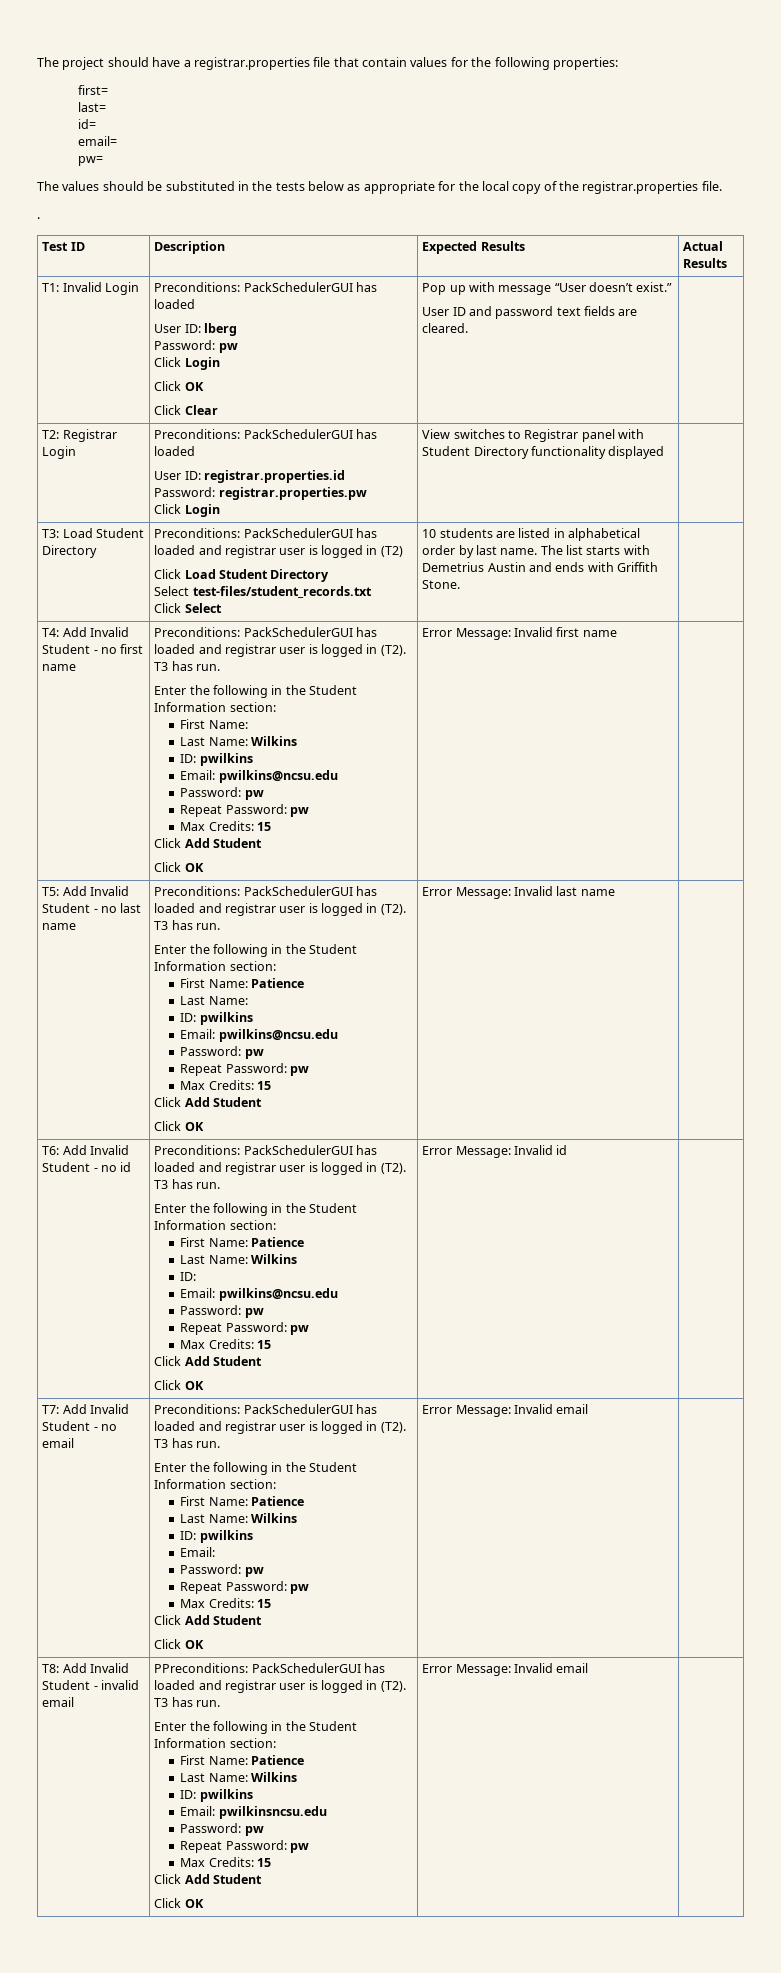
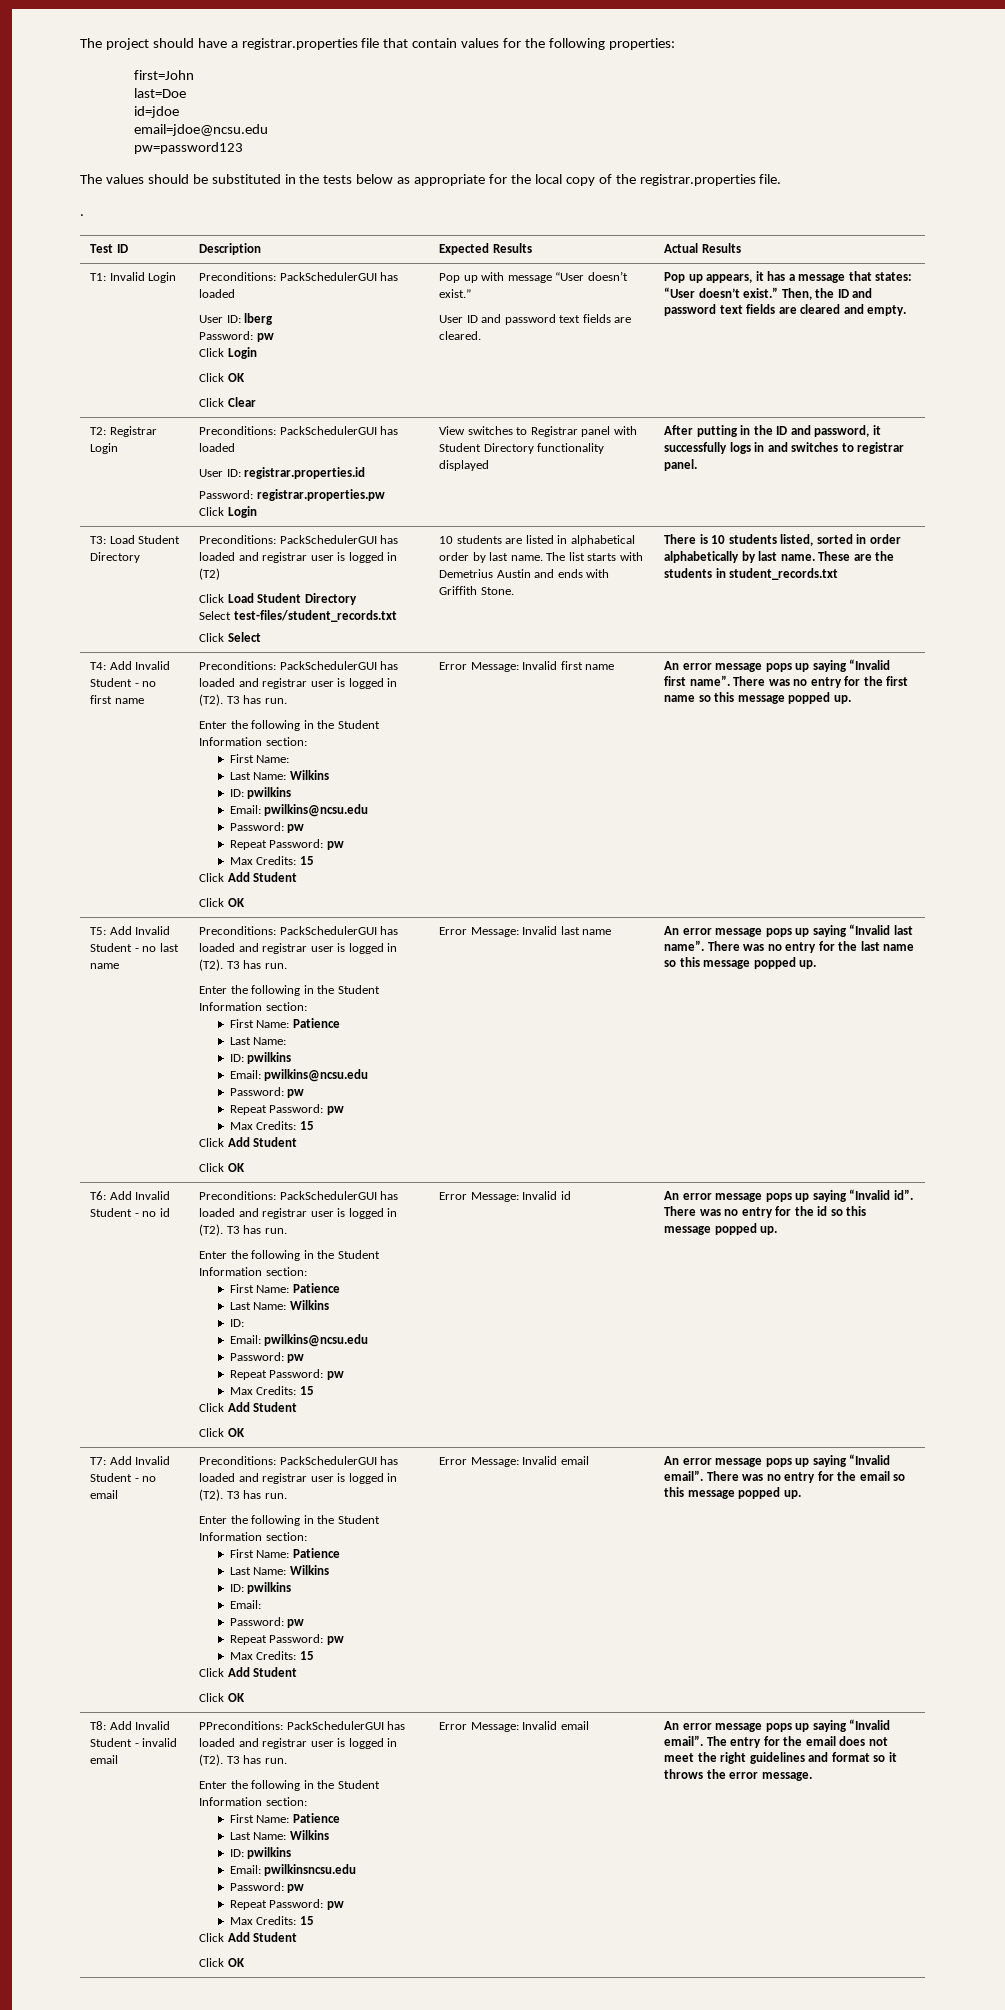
- first=
- last=
- id=
- email=
- pw=
+ first=John
+ last=Doe
+ id=jdoe
+ email=jdoe@ncsu.edu
+ pw=password123
+ Pop up appears, it has a message that states: “User doesn’t exist.” Then, the ID and password text fields are cleared and empty.
  T2: Registrar Login | Preconditions: PackSchedulerGUI has loaded
  User ID: registrar.properties.id
  Password: registrar.properties.pw
- Click Login | View switches to Registrar panel with Student Directory functionality displayed |
+ Click Login | View switches to Registrar panel with Student Directory functionality displayed | After putting in the ID and password, it successfully logs in and switches to registrar panel.
+ There is 10 students listed, sorted in order alphabetically by last name. These are the students in student_records.txt
+ An error message pops up saying “Invalid first name”. There was no entry for the first name so this message popped up.
+ An error message pops up saying “Invalid last name”. There was no entry for the last name so this message popped up.
+ An error message pops up saying “Invalid id”. There was no entry for the id so this message popped up.
+ An error message pops up saying “Invalid email”. There was no entry for the email so this message popped up.
+ An error message pops up saying “Invalid email”. The entry for the email does not meet the right guidelines and format so it throws the error message.

